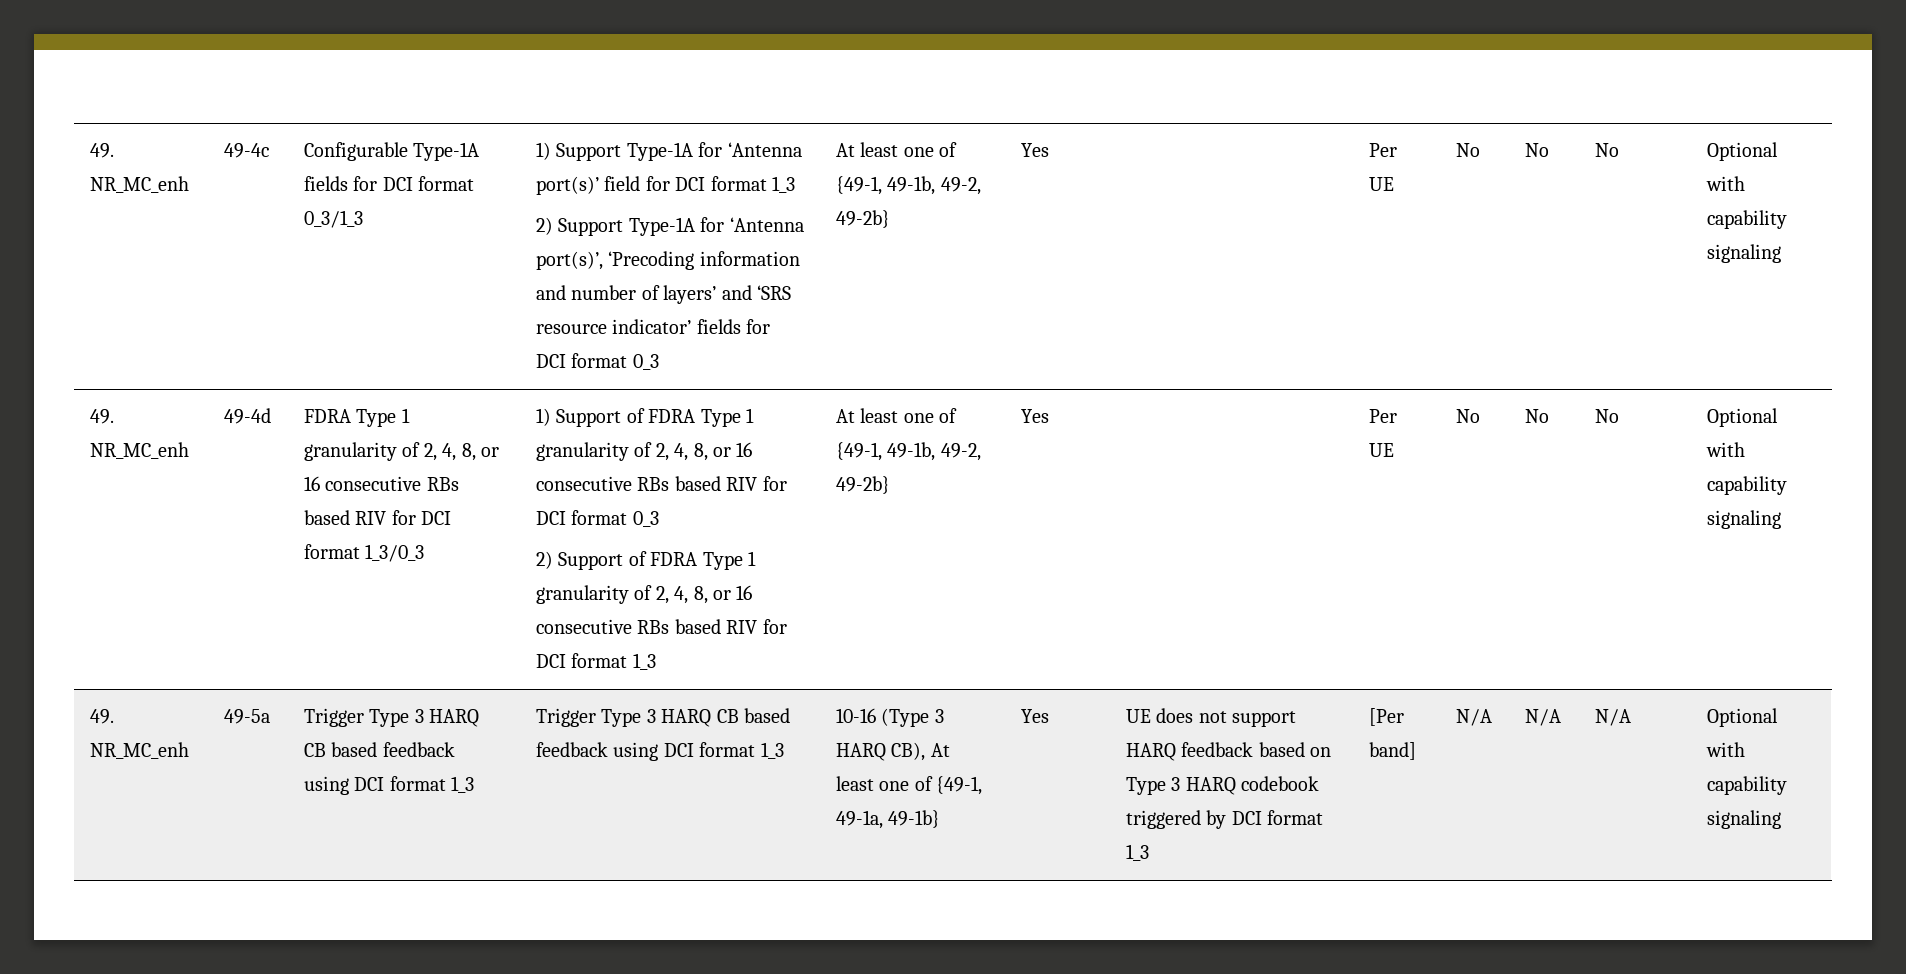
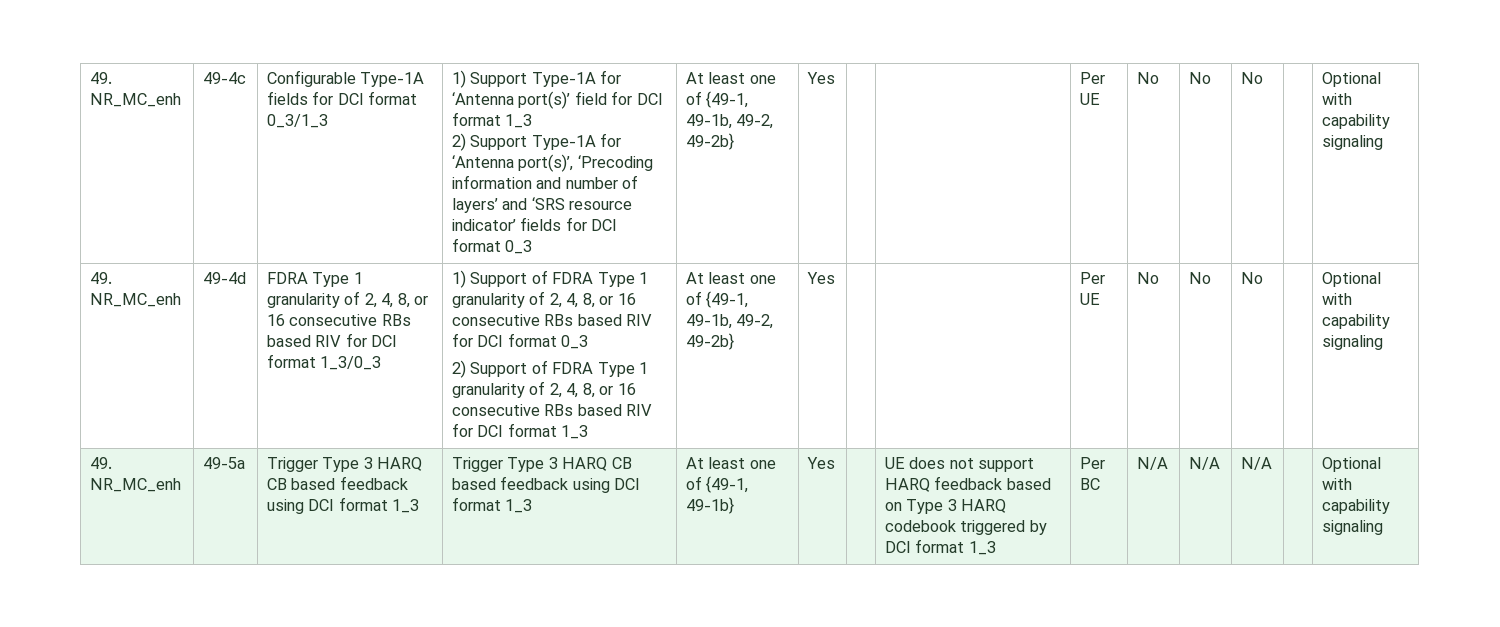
- 10-16 (Type 3 HARQ CB), At least one of {49-1, 49-1a, 49-1b}
+ At least one of {49-1, 49-1b}
- [Per band]
+ Per BC

